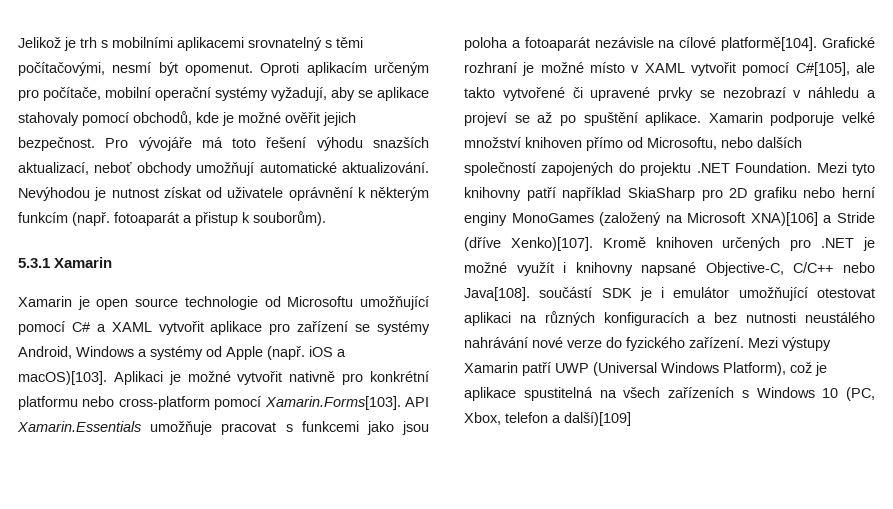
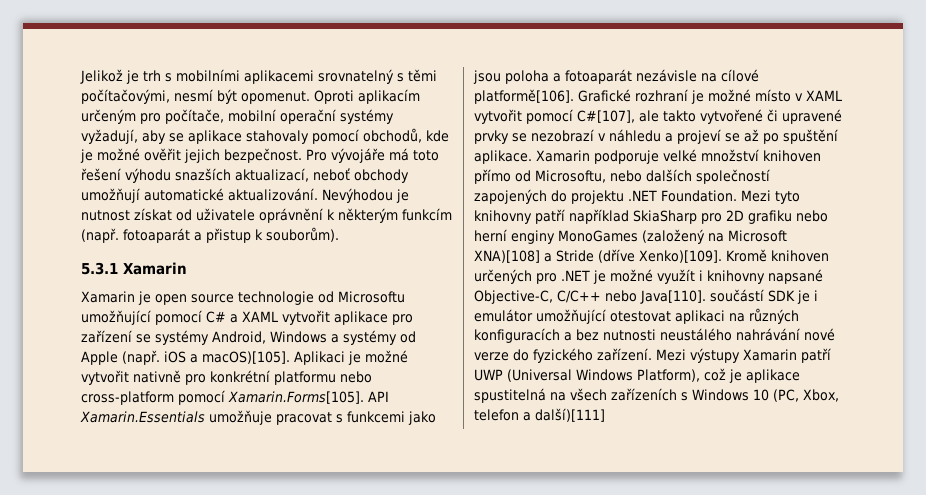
- Xamarin je open source technologie od Microsoftu umožňující pomocí C# a XAML vytvořit aplikace pro zařízení se systémy Android, Windows a systémy od Apple (např. iOS a macOS)[103].
+ Xamarin je open source technologie od Microsoftu umožňující pomocí C# a XAML vytvořit aplikace pro zařízení se systémy Android, Windows a systémy od Apple (např. iOS a macOS)[105].
- Aplikaci je možné vytvořit nativně pro konkrétní platformu nebo cross-platform pomocí Xamarin.Forms[103]. API Xamarin.Essentials umožňuje pracovat s funkcemi jako jsou poloha a fotoaparát nezávisle na cílové platformě[104].
+ Aplikaci je možné vytvořit nativně pro konkrétní platformu nebo cross-platform pomocí Xamarin.Forms[105]. API Xamarin.Essentials umožňuje pracovat s funkcemi jako jsou poloha a fotoaparát nezávisle na cílové platformě[106].
- Grafické rozhraní je možné místo v XAML vytvořit pomocí C#[105], ale takto vytvořené či upravené prvky se nezobrazí v náhledu a projeví se až po spuštění aplikace.
+ Grafické rozhraní je možné místo v XAML vytvořit pomocí C#[107], ale takto vytvořené či upravené prvky se nezobrazí v náhledu a projeví se až po spuštění aplikace.
- Mezi tyto knihovny patří například SkiaSharp pro 2D grafiku nebo herní enginy MonoGames (založený na Microsoft XNA)[106] a Stride (dříve Xenko)[107].
+ Mezi tyto knihovny patří například SkiaSharp pro 2D grafiku nebo herní enginy MonoGames (založený na Microsoft XNA)[108] a Stride (dříve Xenko)[109].
- Kromě knihoven určených pro .NET je možné využít i knihovny napsané Objective-C, C/C++ nebo Java[108]. součástí SDK je i emulátor umožňující otestovat aplikaci na různých konfiguracích a bez nutnosti neustálého nahrávání nové verze do fyzického zařízení.
+ Kromě knihoven určených pro .NET je možné využít i knihovny napsané Objective-C, C/C++ nebo Java[110]. součástí SDK je i emulátor umožňující otestovat aplikaci na různých konfiguracích a bez nutnosti neustálého nahrávání nové verze do fyzického zařízení.
- Mezi výstupy Xamarin patří UWP (Universal Windows Platform), což je aplikace spustitelná na všech zařízeních s Windows 10 (PC, Xbox, telefon a další)[109]
+ Mezi výstupy Xamarin patří UWP (Universal Windows Platform), což je aplikace spustitelná na všech zařízeních s Windows 10 (PC, Xbox, telefon a další)[111]

